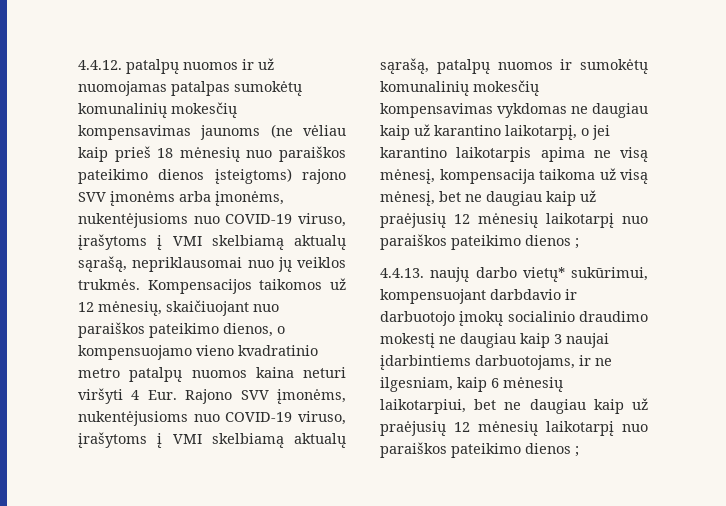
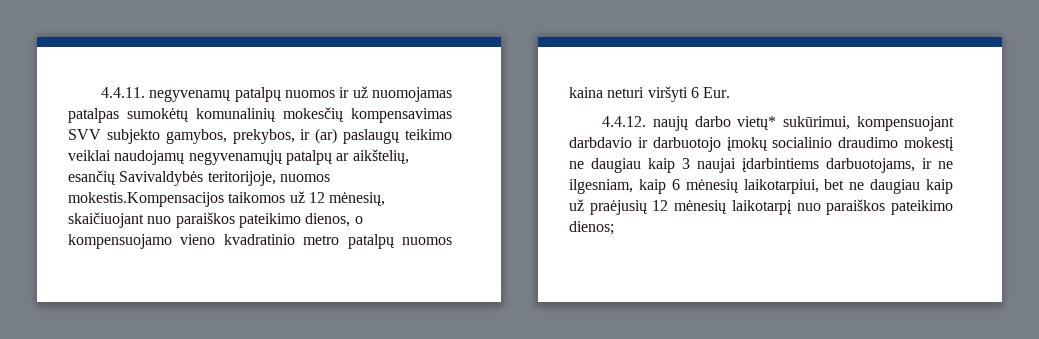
- 4.4.12. patalpų nuomos ir už nuomojamas patalpas sumokėtų komunalinių mokesčių kompensavimas jaunoms (ne vėliau kaip prieš 18 mėnesių nuo paraiškos pateikimo dienos įsteigtoms) rajono SVV įmonėms arba įmonėms, nukentėjusioms nuo COVID-19 viruso, įrašytoms į VMI skelbiamą aktualų sąrašą, nepriklausomai nuo jų veiklos trukmės. Kompensacijos taikomos už 12 mėnesių, skaičiuojant nuo paraiškos pateikimo dienos, o kompensuojamo vieno kvadratinio metro patalpų nuomos kaina neturi viršyti 4 Eur. Rajono SVV įmonėms, nukentėjusioms nuo COVID-19 viruso, įrašytoms į VMI skelbiamą aktualų sąrašą, patalpų nuomos ir sumokėtų komunalinių mokesčių kompensavimas vykdomas ne daugiau kaip už karantino laikotarpį, o jei karantino laikotarpis apima ne visą mėnesį, kompensacija taikoma už visą mėnesį, bet ne daugiau kaip už praėjusių 12 mėnesių laikotarpį nuo paraiškos pateikimo dienos ;
- 4.4.13. naujų darbo vietų* sukūrimui, kompensuojant darbdavio ir darbuotojo įmokų socialinio draudimo mokestį ne daugiau kaip 3 naujai įdarbintiems darbuotojams, ir ne ilgesniam, kaip 6 mėnesių laikotarpiui, bet ne daugiau kaip už praėjusių 12 mėnesių laikotarpį nuo paraiškos pateikimo dienos ;
+ 4.4.11. negyvenamų patalpų nuomos ir už nuomojamas patalpas sumokėtų komunalinių mokesčių kompensavimas SVV subjekto gamybos, prekybos, ir (ar) paslaugų teikimo veiklai naudojamų negyvenamųjų patalpų ar aikštelių, esančių Savivaldybės teritorijoje, nuomos mokestis.Kompensacijos taikomos už 12 mėnesių, skaičiuojant nuo paraiškos pateikimo dienos, o kompensuojamo vieno kvadratinio metro patalpų nuomos kaina neturi viršyti 6 Eur.
+ 4.4.12. naujų darbo vietų* sukūrimui, kompensuojant darbdavio ir darbuotojo įmokų socialinio draudimo mokestį ne daugiau kaip 3 naujai įdarbintiems darbuotojams, ir ne ilgesniam, kaip 6 mėnesių laikotarpiui, bet ne daugiau kaip už praėjusių 12 mėnesių laikotarpį nuo paraiškos pateikimo dienos;

